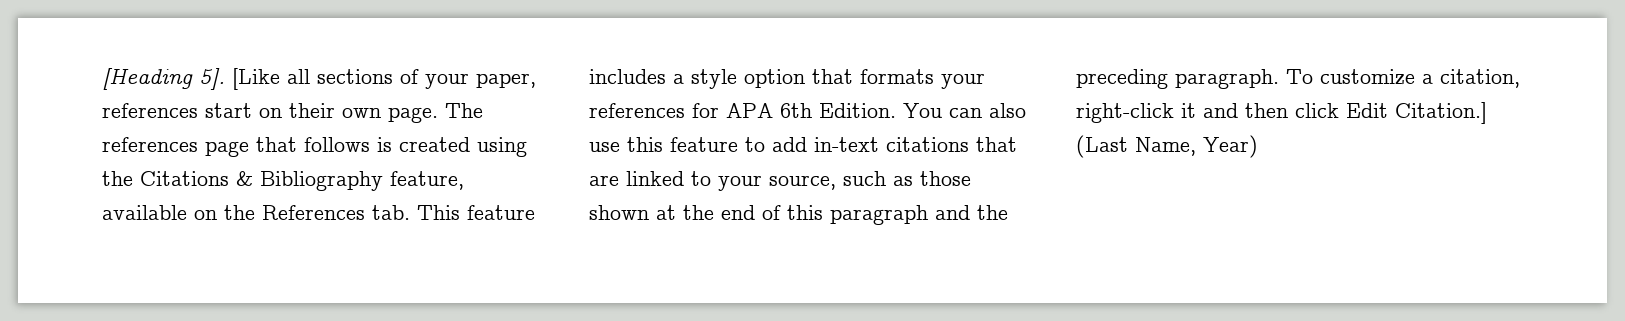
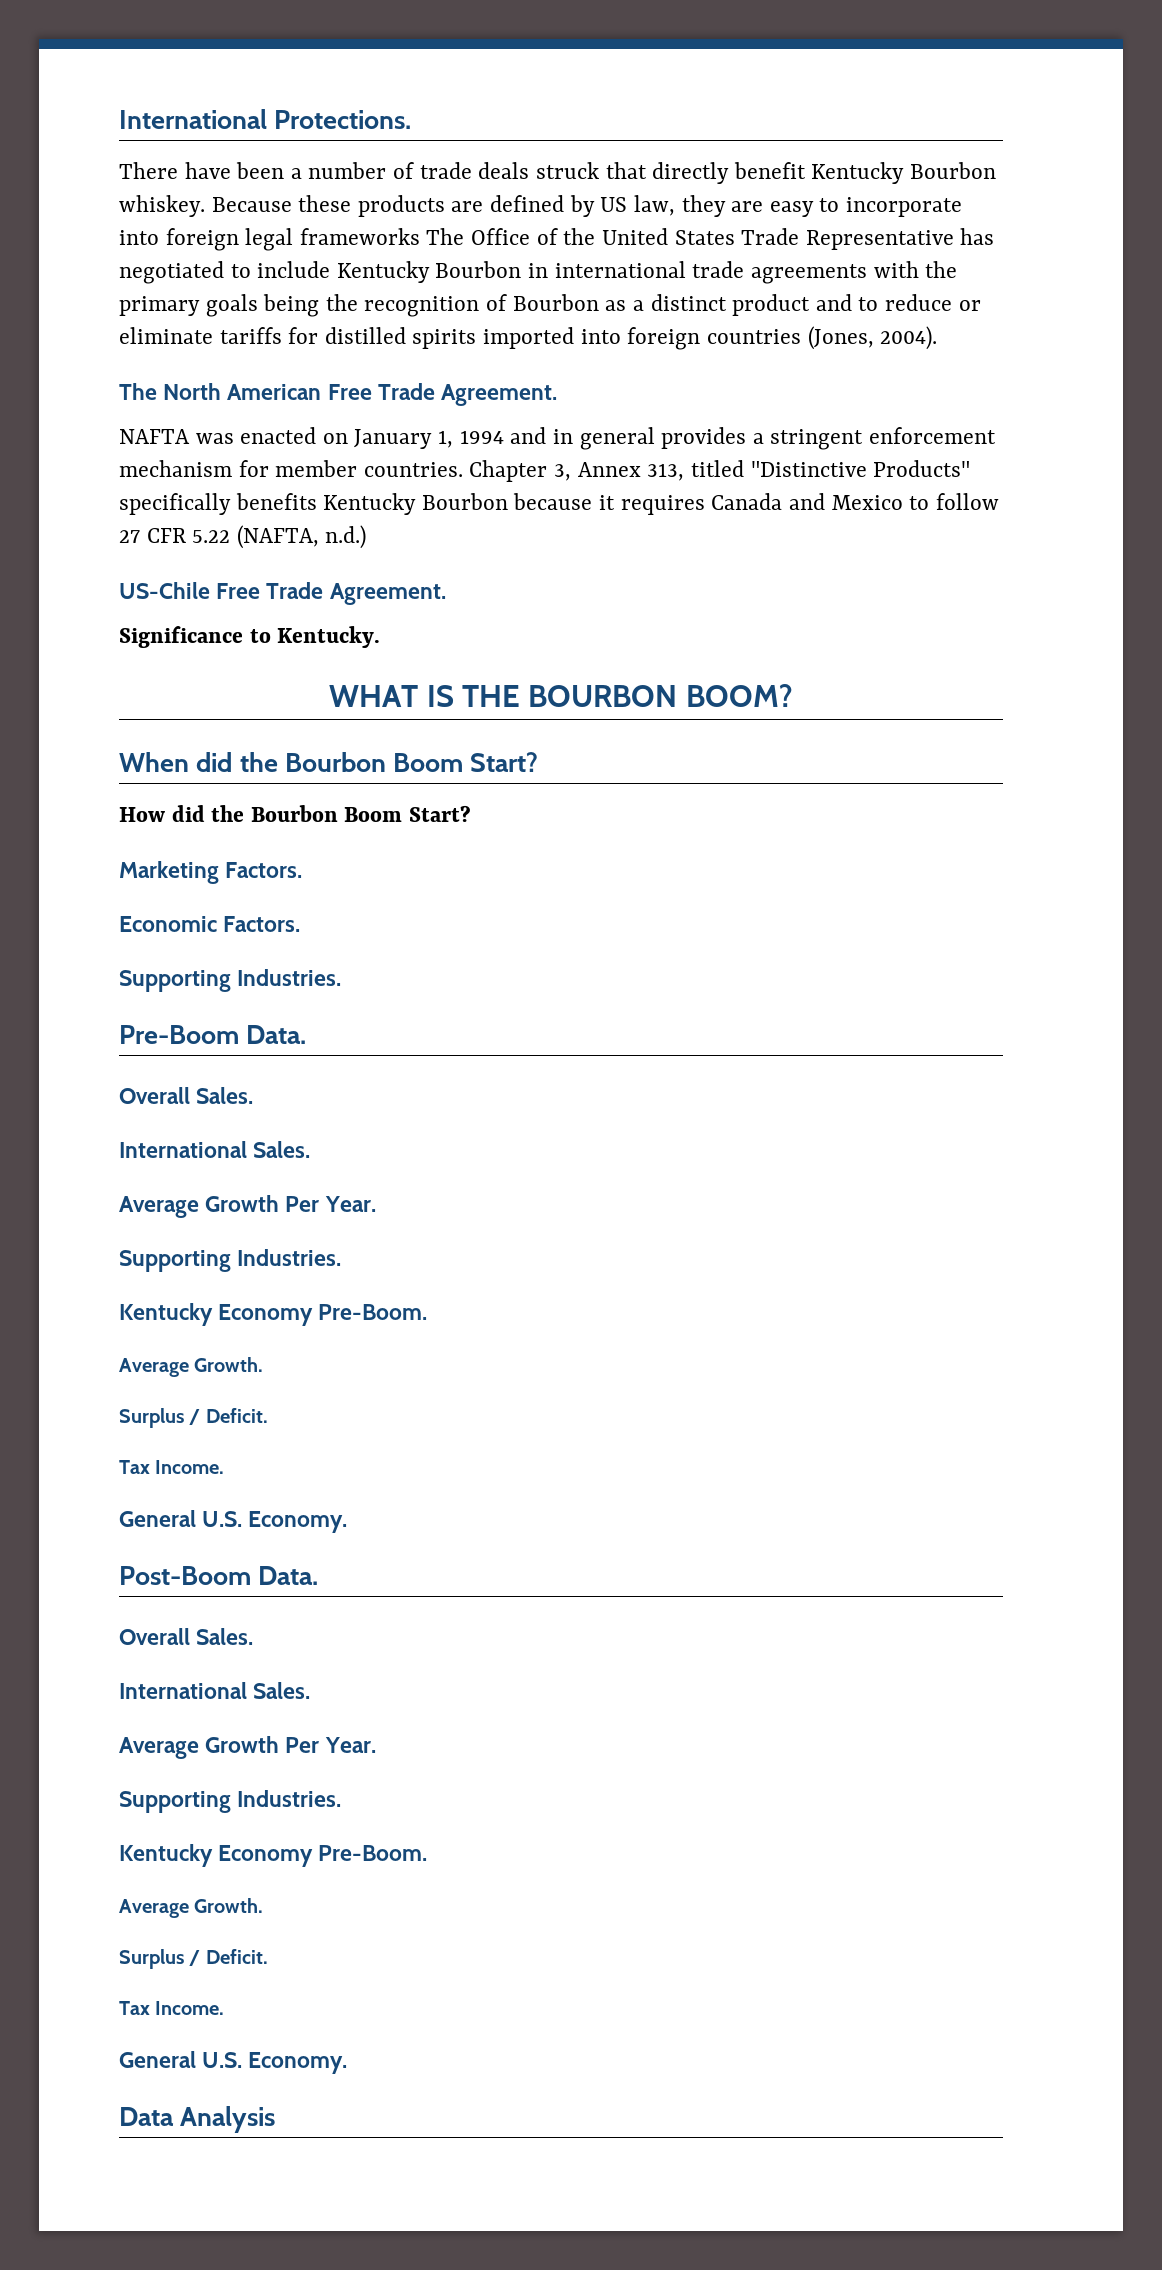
- [Heading 5]. [Like all sections of your paper, references start on their own page. The references page that follows is created using the Citations & Bibliography feature, available on the References tab. This feature includes a style option that formats your references for APA 6th Edition. You can also use this feature to add in-text citations that are linked to your source, such as those shown at the end of this paragraph and the preceding paragraph. To customize a citation, right-click it and then click Edit Citation.] (Last Name, Year)
+ International Protections.
+ There have been a number of trade deals struck that directly benefit Kentucky Bourbon whiskey. Because these products are defined by US law, they are easy to incorporate into foreign legal frameworks The Office of the United States Trade Representative has negotiated to include Kentucky Bourbon in international trade agreements with the primary goals being the recognition of Bourbon as a distinct product and to reduce or eliminate tariffs for distilled spirits imported into foreign countries (Jones, 2004).
+ The North American Free Trade Agreement.
+ NAFTA was enacted on January 1, 1994 and in general provides a stringent enforcement mechanism for member countries. Chapter 3, Annex 313, titled "Distinctive Products" specifically benefits Kentucky Bourbon because it requires Canada and Mexico to follow 27 CFR 5.22 (NAFTA, n.d.)
+ US-Chile Free Trade Agreement.
+ Significance to Kentucky.
+ WHAT IS THE BOURBON BOOM?
+ When did the Bourbon Boom Start?
+ How did the Bourbon Boom Start?
+ Marketing Factors.
+ Economic Factors.
+ Supporting Industries.
+ Pre-Boom Data.
+ Overall Sales.
+ International Sales.
+ Average Growth Per Year.
+ Supporting Industries.
+ Kentucky Economy Pre-Boom.
+ Average Growth.
+ Surplus / Deficit.
+ Tax Income.
+ General U.S. Economy.
+ Post-Boom Data.
+ Overall Sales.
+ International Sales.
+ Average Growth Per Year.
+ Supporting Industries.
+ Kentucky Economy Pre-Boom.
+ Average Growth.
+ Surplus / Deficit.
+ Tax Income.
+ General U.S. Economy.
+ Data Analysis

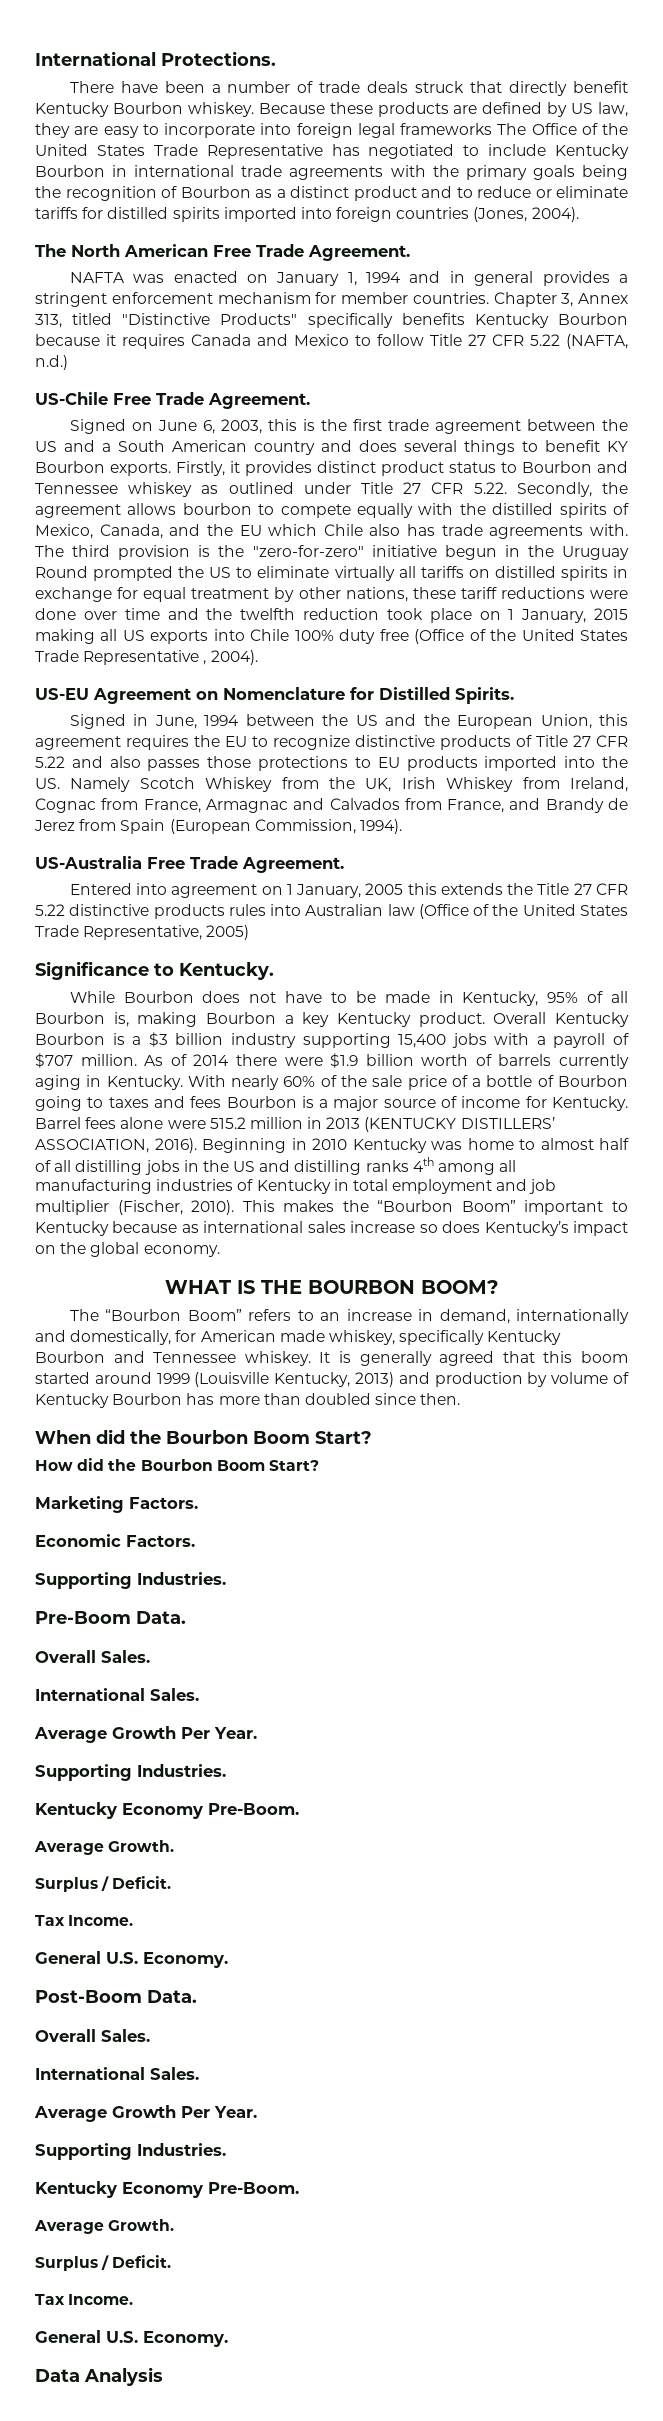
- Chapter 3, Annex 313, titled "Distinctive Products" specifically benefits Kentucky Bourbon because it requires Canada and Mexico to follow 27 CFR 5.22 (NAFTA, n.d.)
+ Chapter 3, Annex 313, titled "Distinctive Products" specifically benefits Kentucky Bourbon because it requires Canada and Mexico to follow Title 27 CFR 5.22 (NAFTA, n.d.)
+ Signed on June 6, 2003, this is the first trade agreement between the US and a South American country and does several things to benefit KY Bourbon exports. Firstly, it provides distinct product status to Bourbon and Tennessee whiskey as outlined under Title 27 CFR 5.22. Secondly, the agreement allows bourbon to compete equally with the distilled spirits of Mexico, Canada, and the EU which Chile also has trade agreements with. The third provision is the "zero-for-zero" initiative begun in the Uruguay Round prompted the US to eliminate virtually all tariffs on distilled spirits in exchange for equal treatment by other nations, these tariff reductions were done over time and the twelfth reduction took place on 1 January, 2015 making all US exports into Chile 100% duty free (Office of the United States Trade Representative , 2004).
+ US-EU Agreement on Nomenclature for Distilled Spirits.
+ Signed in June, 1994 between the US and the European Union, this agreement requires the EU to recognize distinctive products of Title 27 CFR 5.22 and also passes those protections to EU products imported into the US. Namely Scotch Whiskey from the UK, Irish Whiskey from Ireland, Cognac from France, Armagnac and Calvados from France, and Brandy de Jerez from Spain (European Commission, 1994).
+ US-Australia Free Trade Agreement.
+ Entered into agreement on 1 January, 2005 this extends the Title 27 CFR 5.22 distinctive products rules into Australian law (Office of the United States Trade Representative, 2005)
  Significance to Kentucky.
+ While Bourbon does not have to be made in Kentucky, 95% of all Bourbon is, making Bourbon a key Kentucky product. Overall Kentucky Bourbon is a $3 billion industry supporting 15,400 jobs with a payroll of $707 million. As of 2014 there were $1.9 billion worth of barrels currently aging in Kentucky. With nearly 60% of the sale price of a bottle of Bourbon going to taxes and fees Bourbon is a major source of income for Kentucky. Barrel fees alone were 515.2 million in 2013 (KENTUCKY DISTILLERS’ ASSOCIATION, 2016). Beginning in 2010 Kentucky was home to almost half of all distilling jobs in the US and distilling ranks 4th among all manufacturing industries of Kentucky in total employment and job multiplier (Fischer, 2010). This makes the “Bourbon Boom” important to Kentucky because as international sales increase so does Kentucky’s impact on the global economy.
+ The “Bourbon Boom” refers to an increase in demand, internationally and domestically, for American made whiskey, specifically Kentucky Bourbon and Tennessee whiskey. It is generally agreed that this boom started around 1999 (Louisville Kentucky, 2013) and production by volume of Kentucky Bourbon has more than doubled since then.

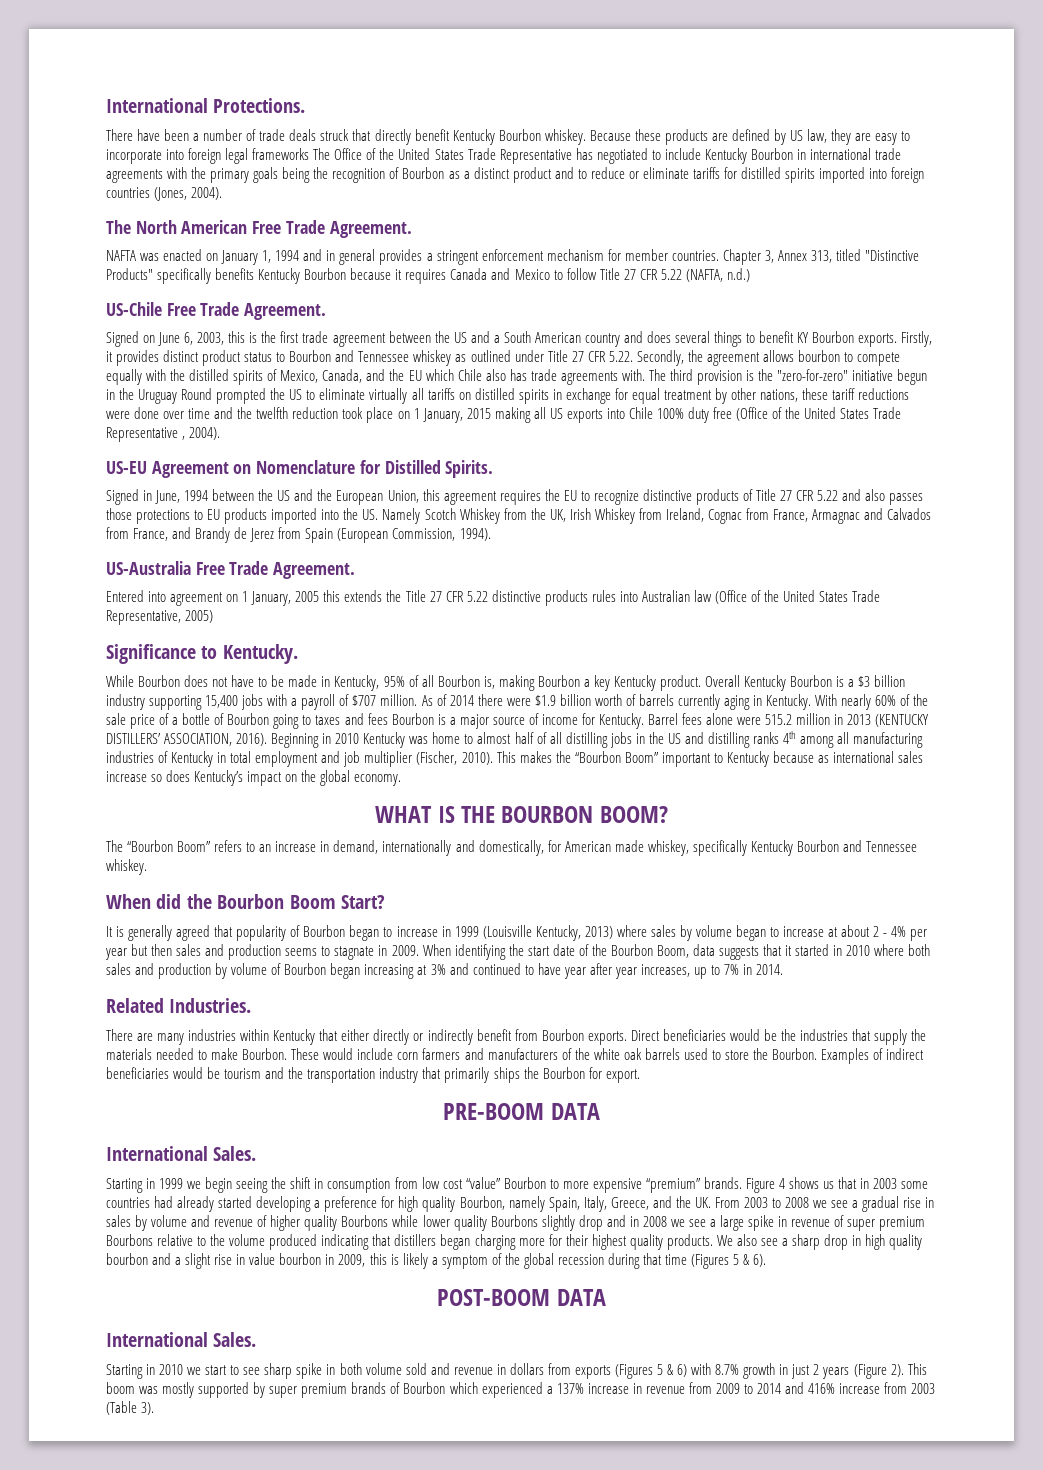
- It is generally agreed that this boom started around 1999 (Louisville Kentucky, 2013) and production by volume of Kentucky Bourbon has more than doubled since then.
- How did the Bourbon Boom Start?
- Marketing Factors.
- Economic Factors.
- Supporting Industries.
- Pre-Boom Data.
- Overall Sales.
+ It is generally agreed that popularity of Bourbon began to increase in 1999 (Louisville Kentucky, 2013) where sales by volume began to increase at about 2 - 4% per year but then sales and production seems to stagnate in 2009. When identifying the start date of the Bourbon Boom, data suggests that it started in 2010 where both sales and production by volume of Bourbon began increasing at 3% and continued to have year after year increases, up to 7% in 2014.
+ Related Industries.
+ There are many industries within Kentucky that either directly or indirectly benefit from Bourbon exports. Direct beneficiaries would be the industries that supply the materials needed to make Bourbon. These would include corn farmers and manufacturers of the white oak barrels used to store the Bourbon. Examples of indirect beneficiaries would be tourism and the transportation industry that primarily ships the Bourbon for export.
+ PRE-BOOM DATA
  International Sales.
- Average Growth Per Year.
- Supporting Industries.
- Kentucky Economy Pre-Boom.
- Average Growth.
- Surplus / Deficit.
- Tax Income.
- General U.S. Economy.
- Post-Boom Data.
- Overall Sales.
+ Starting in 1999 we begin seeing the shift in consumption from low cost “value” Bourbon to more expensive “premium” brands. Figure 4 shows us that in 2003 some countries had already started developing a preference for high quality Bourbon, namely Spain, Italy, Greece, and the UK. From 2003 to 2008 we see a gradual rise in sales by volume and revenue of higher quality Bourbons while lower quality Bourbons slightly drop and in 2008 we see a large spike in revenue of super premium Bourbons relative to the volume produced indicating that distillers began charging more for their highest quality products. We also see a sharp drop in high quality bourbon and a slight rise in value bourbon in 2009, this is likely a symptom of the global recession during that time (Figures 5 & 6).
+ POST-BOOM DATA
  International Sales.
- Average Growth Per Year.
- Supporting Industries.
- Kentucky Economy Pre-Boom.
- Average Growth.
- Surplus / Deficit.
- Tax Income.
- General U.S. Economy.
- Data Analysis
+ Starting in 2010 we start to see sharp spike in both volume sold and revenue in dollars from exports (Figures 5 & 6) with 8.7% growth in just 2 years (Figure 2). This boom was mostly supported by super premium brands of Bourbon which experienced a 137% increase in revenue from 2009 to 2014 and 416% increase from 2003 (Table 3).

